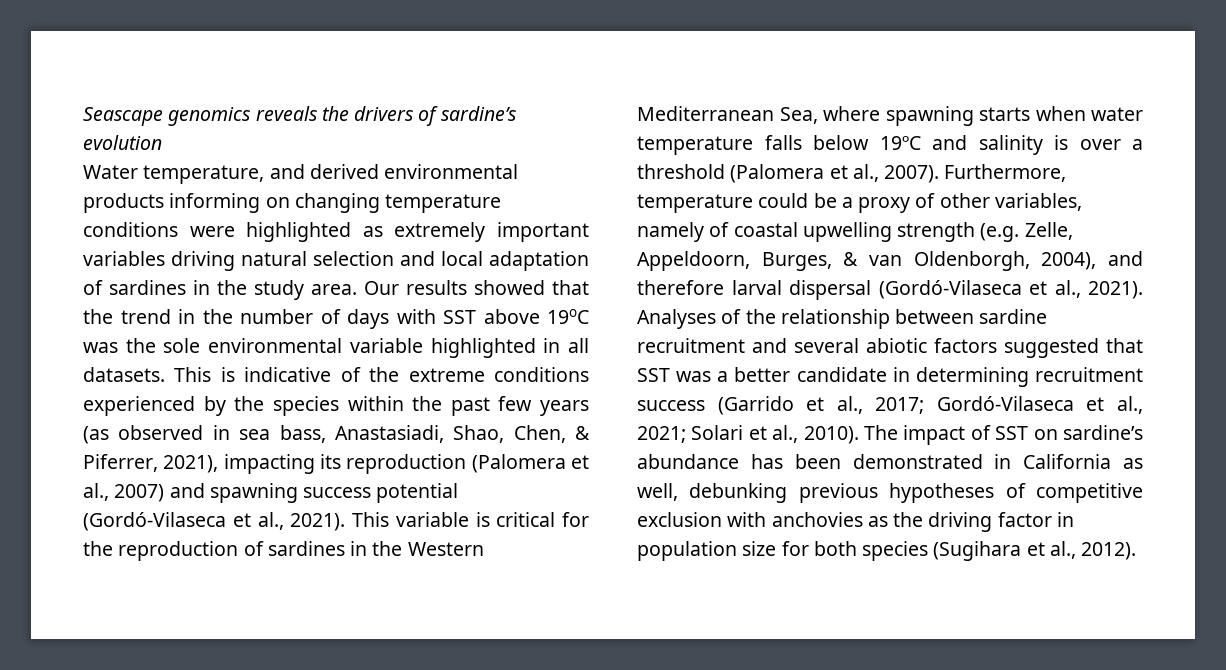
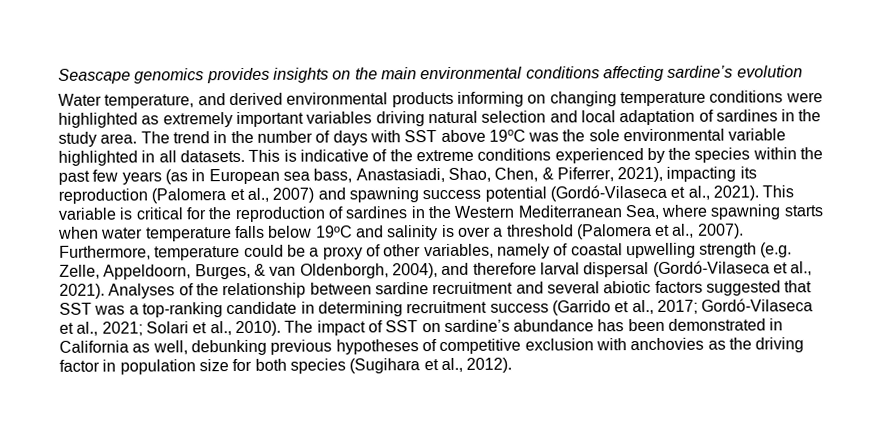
- Seascape genomics reveals the drivers of sardine’s evolution
+ Seascape genomics provides insights on the main environmental conditions affecting sardine’s evolution
- Our results showed that the trend in the number of days with SST above 19oC was the sole environmental variable highlighted in all datasets.
+ The trend in the number of days with SST above 19oC was the sole environmental variable highlighted in all datasets.
- This is indicative of the extreme conditions experienced by the species within the past few years (as observed in sea bass, Anastasiadi, Shao, Chen, & Piferrer, 2021), impacting its reproduction (Palomera et al., 2007) and spawning success potential (Gordó-Vilaseca et al., 2021).
+ This is indicative of the extreme conditions experienced by the species within the past few years (as in European sea bass, Anastasiadi, Shao, Chen, & Piferrer, 2021), impacting its reproduction (Palomera et al., 2007) and spawning success potential (Gordó-Vilaseca et al., 2021).
- Analyses of the relationship between sardine recruitment and several abiotic factors suggested that SST was a better candidate in determining recruitment success (Garrido et al., 2017; Gordó-Vilaseca et al., 2021; Solari et al., 2010).
+ Analyses of the relationship between sardine recruitment and several abiotic factors suggested that SST was a top-ranking candidate in determining recruitment success (Garrido et al., 2017; Gordó-Vilaseca et al., 2021; Solari et al., 2010).

